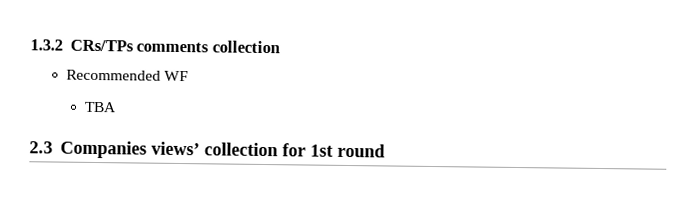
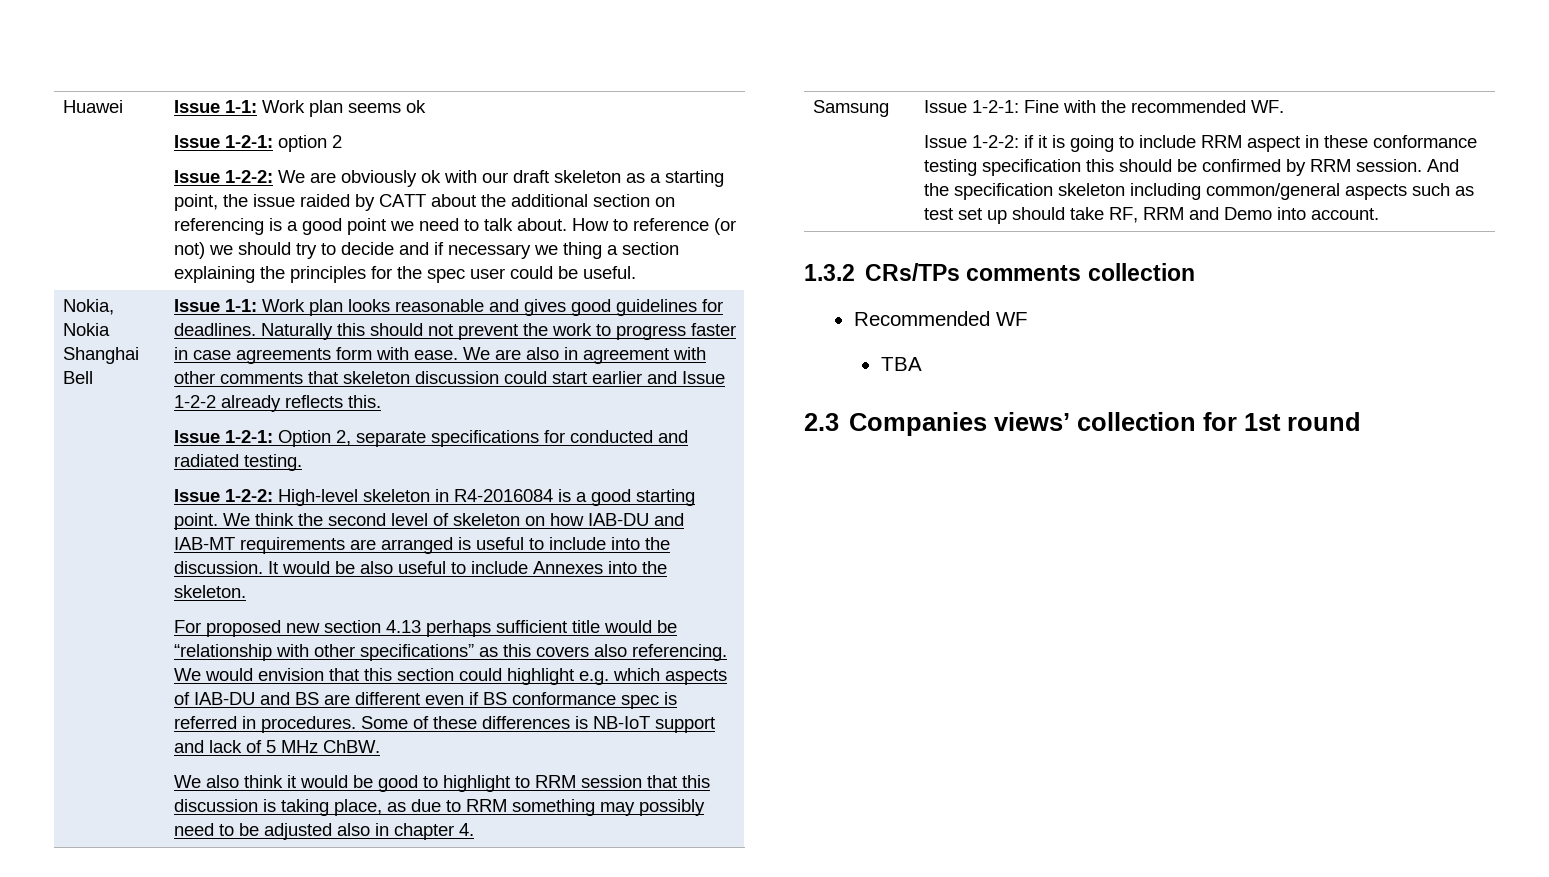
+ Huawei | Issue 1-1: Work plan seems ok
+ Issue 1-2-1: option 2
+ Issue 1-2-2: We are obviously ok with our draft skeleton as a starting point, the issue raided by CATT about the additional section on referencing is a good point we need to talk about. How to reference (or not) we should try to decide and if necessary we thing a section explaining the principles for the spec user could be useful.
+ Nokia, Nokia Shanghai Bell | Issue 1-1: Work plan looks reasonable and gives good guidelines for deadlines. Naturally this should not prevent the work to progress faster in case agreements form with ease. We are also in agreement with other comments that skeleton discussion could start earlier and Issue 1-2-2 already reflects this.
+ Issue 1-2-1: Option 2, separate specifications for conducted and radiated testing.
+ Issue 1-2-2: High-level skeleton in R4-2016084 is a good starting point. We think the second level of skeleton on how IAB-DU and IAB-MT requirements are arranged is useful to include into the discussion. It would be also useful to include Annexes into the skeleton.
+ For proposed new section 4.13 perhaps sufficient title would be “relationship with other specifications” as this covers also referencing. We would envision that this section could highlight e.g. which aspects of IAB-DU and BS are different even if BS conformance spec is referred in procedures. Some of these differences is NB-IoT support and lack of 5 MHz ChBW.
+ We also think it would be good to highlight to RRM session that this discussion is taking place, as due to RRM something may possibly need to be adjusted also in chapter 4.
+ Samsung | Issue 1-2-1: Fine with the recommended WF.
+ Issue 1-2-2: if it is going to include RRM aspect in these conformance testing specification this should be confirmed by RRM session. And the specification skeleton including common/general aspects such as test set up should take RF, RRM and Demo into account.

